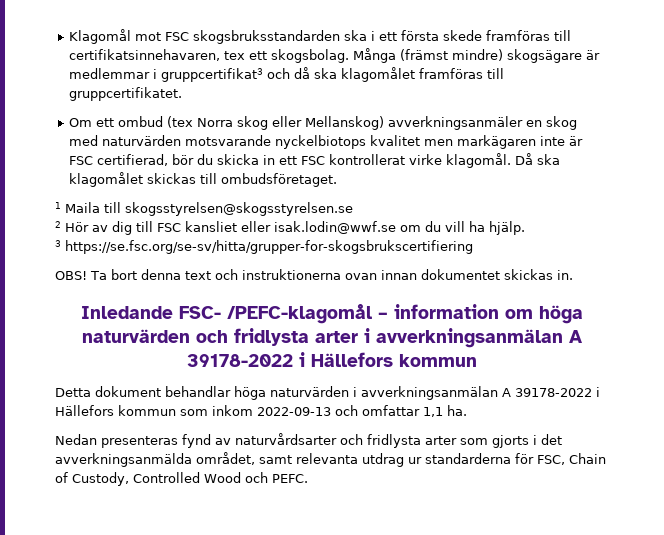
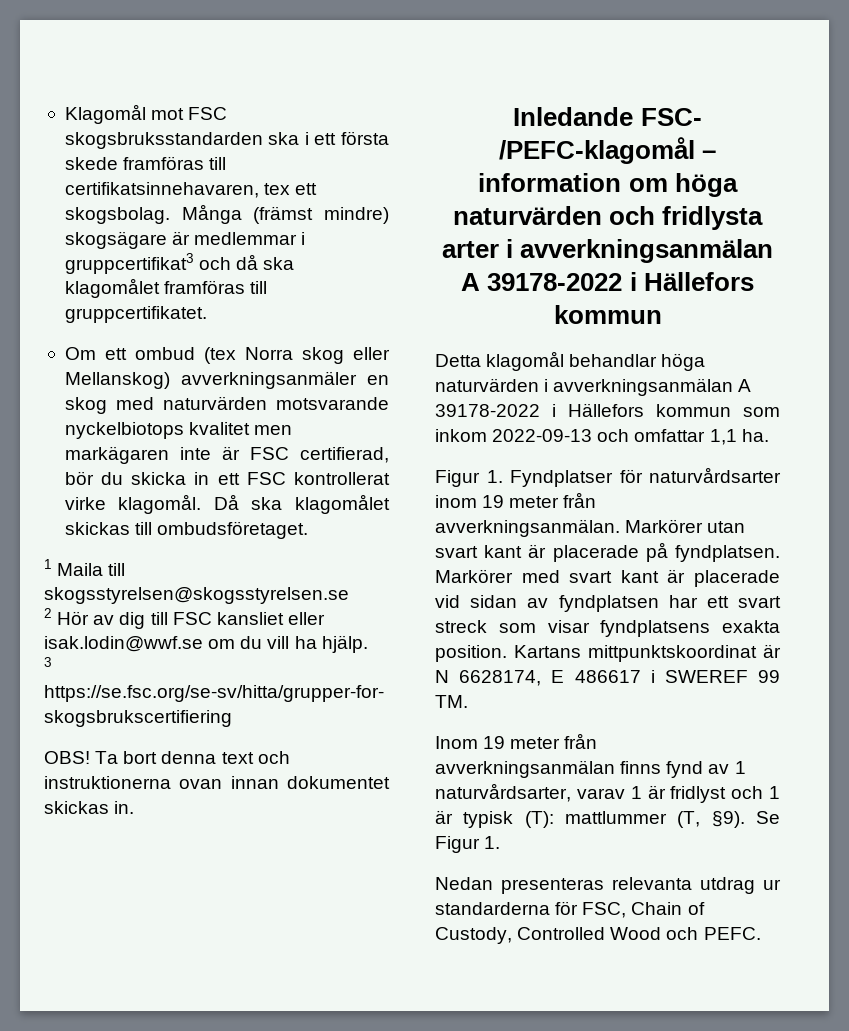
- Detta dokument behandlar höga naturvärden i avverkningsanmälan A 39178-2022 i Hällefors kommun som inkom 2022-09-13 och omfattar 1,1 ha.
+ Detta klagomål behandlar höga naturvärden i avverkningsanmälan A 39178-2022 i Hällefors kommun som inkom 2022-09-13 och omfattar 1,1 ha.
- Nedan presenteras fynd av naturvårdsarter och fridlysta arter som gjorts i det avverkningsanmälda området, samt relevanta utdrag ur standarderna för FSC, Chain of Custody, Controlled Wood och PEFC.
+ Figur 1. Fyndplatser för naturvårdsarter inom 19 meter från avverkningsanmälan. Markörer utan svart kant är placerade på fyndplatsen. Markörer med svart kant är placerade vid sidan av fyndplatsen har ett svart streck som visar fyndplatsens exakta position. Kartans mittpunktskoordinat är N 6628174, E 486617 i SWEREF 99 TM.
+ Inom 19 meter från avverkningsanmälan finns fynd av 1 naturvårdsarter, varav 1 är fridlyst och 1 är typisk (T): mattlummer (T, §9). Se Figur 1.
+ Nedan presenteras relevanta utdrag ur standarderna för FSC, Chain of Custody, Controlled Wood och PEFC.

